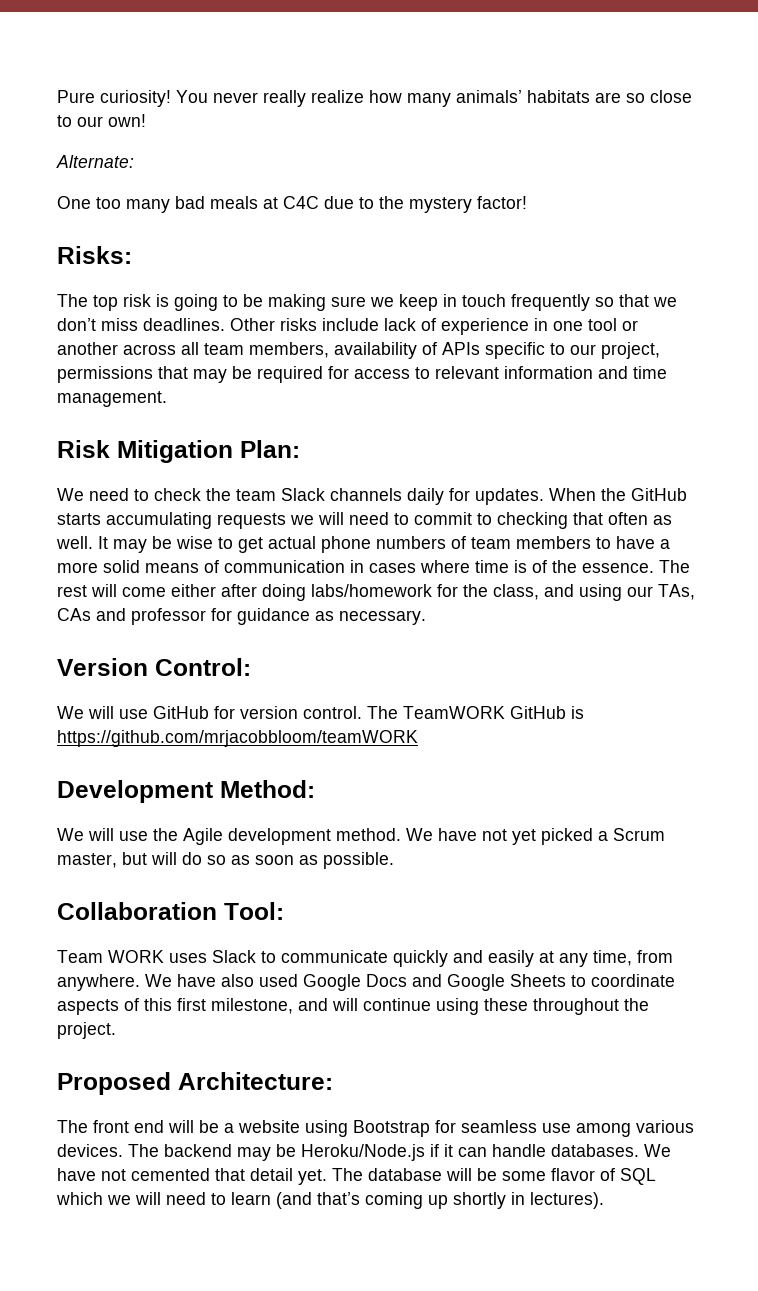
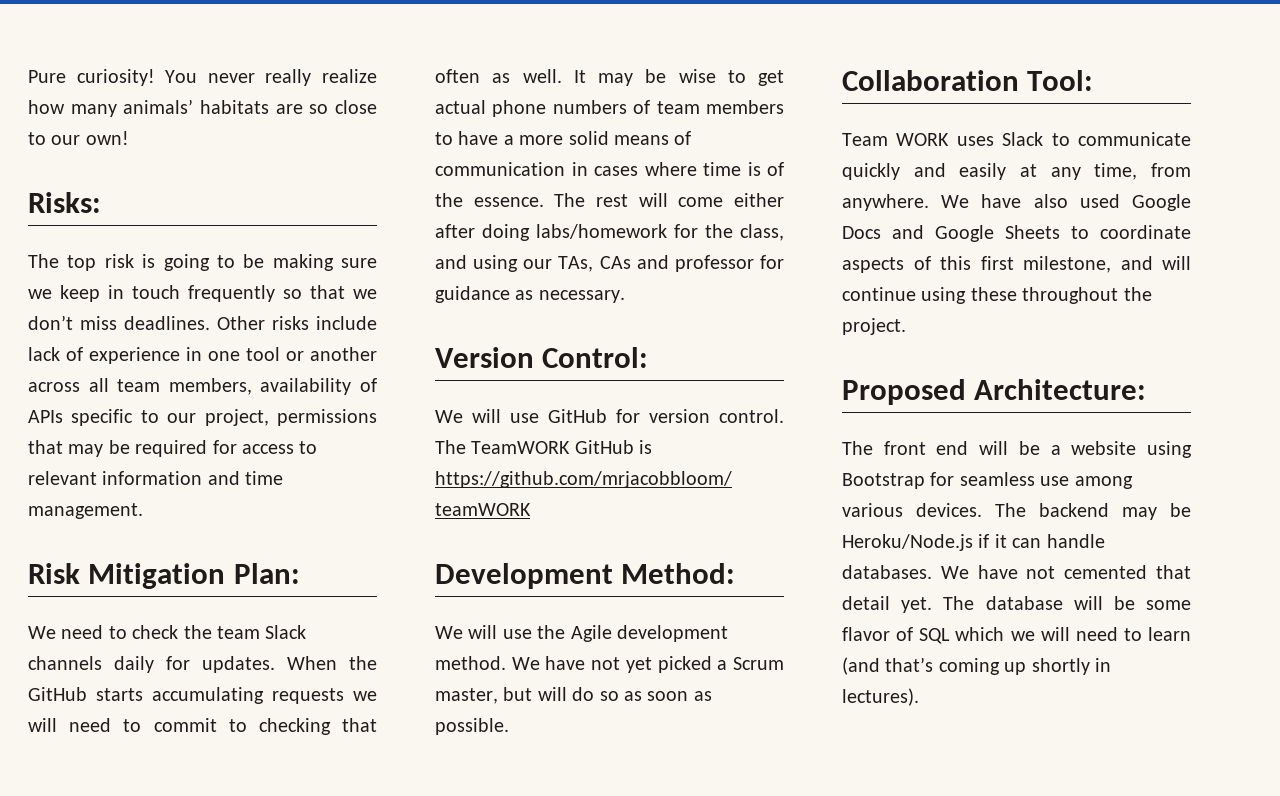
- Alternate:
- One too many bad meals at C4C due to the mystery factor!

